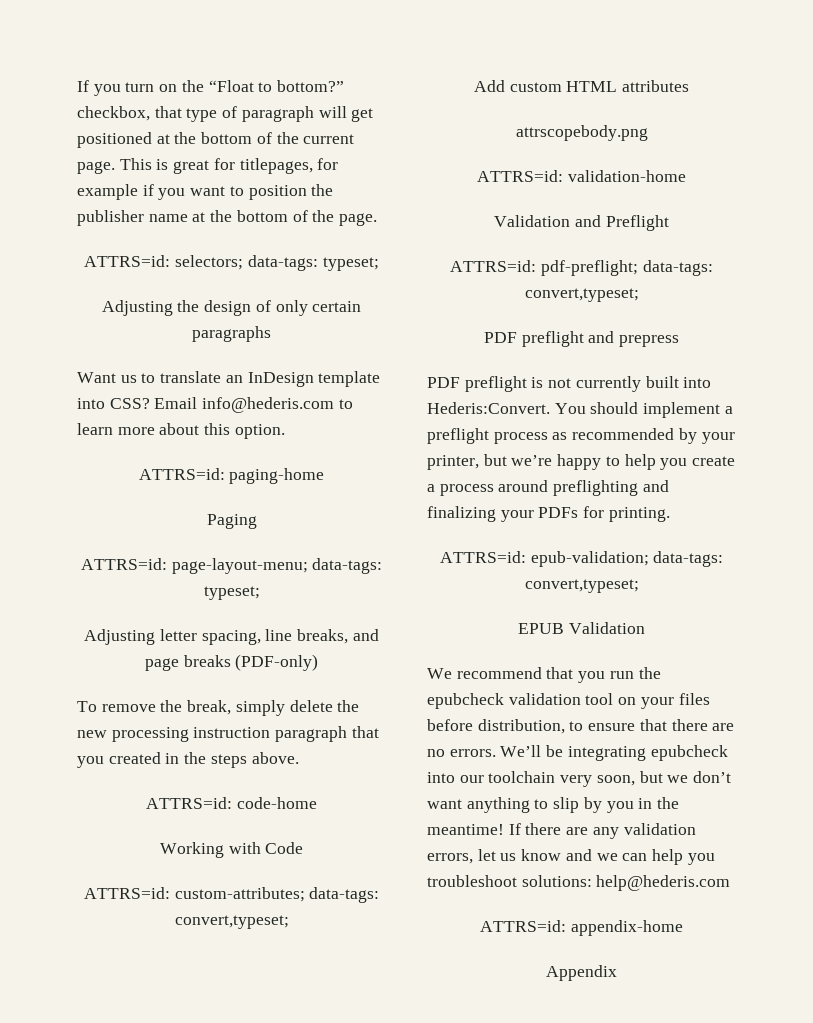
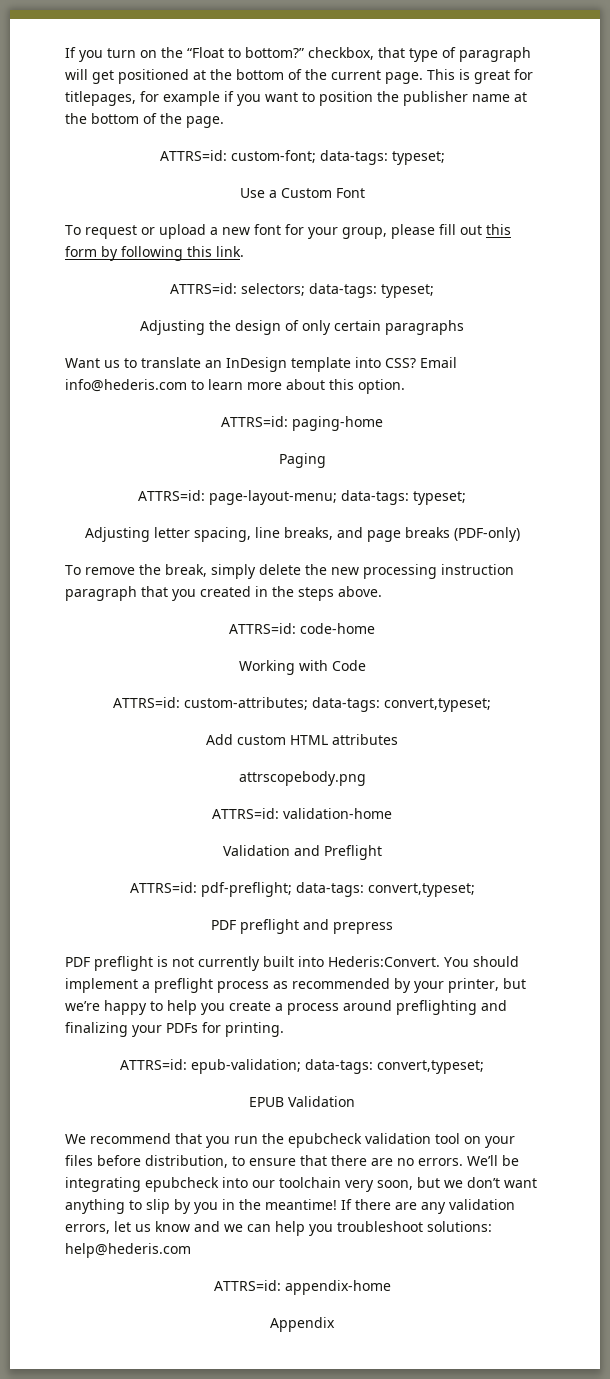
+ ATTRS=id: custom-font; data-tags: typeset;
+ Use a Custom Font
+ To request or upload a new font for your group, please fill out this form by following this link.

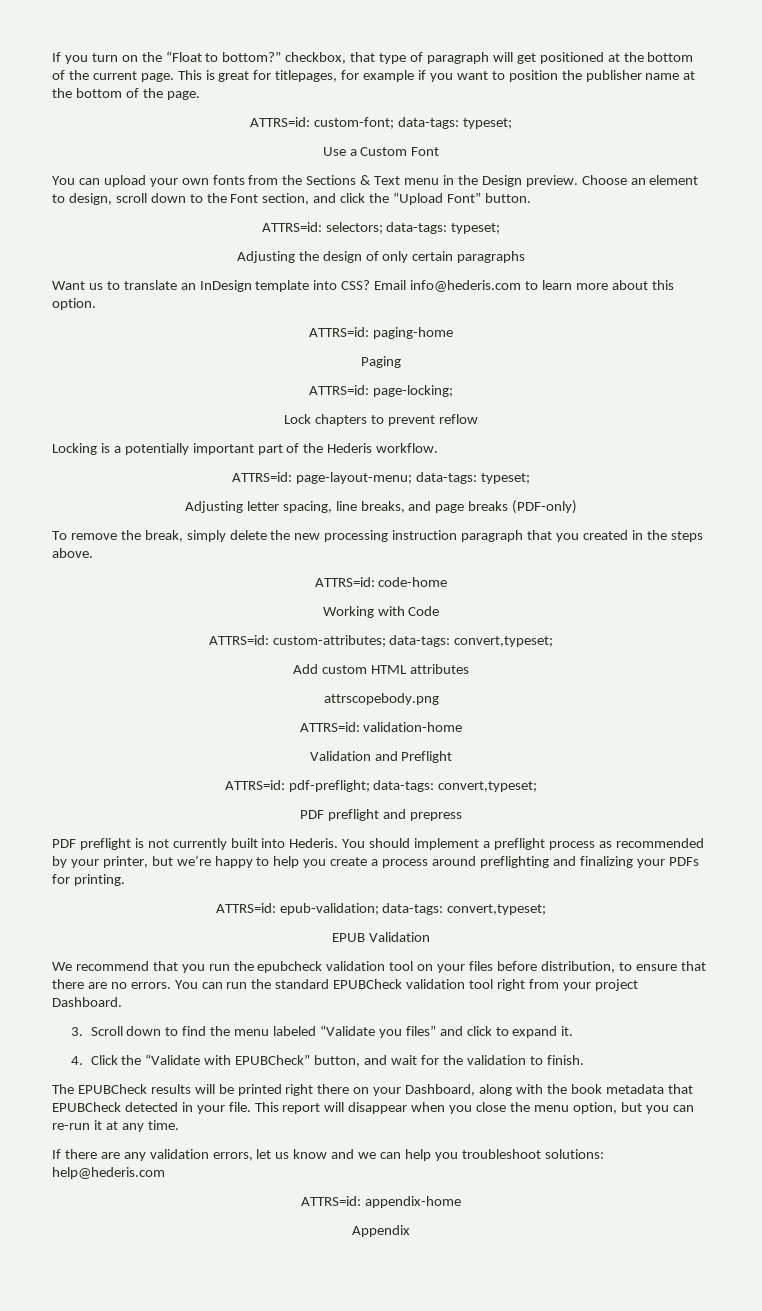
- To request or upload a new font for your group, please fill out this form by following this link.
+ You can upload your own fonts from the Sections & Text menu in the Design preview. Choose an element to design, scroll down to the Font section, and click the “Upload Font” button.
+ ATTRS=id: page-locking;
+ Lock chapters to prevent reflow
+ Locking is a potentially important part of the Hederis workflow.
- PDF preflight is not currently built into Hederis:Convert.
+ PDF preflight is not currently built into Hederis.
- We’ll be integrating epubcheck into our toolchain very soon, but we don’t want anything to slip by you in the meantime! If there are any validation errors, let us know and we can help you troubleshoot solutions: help@hederis.com
+ You can run the standard EPUBCheck validation tool right from your project Dashboard.
+ 3. Scroll down to find the menu labeled “Validate you files” and click to expand it.
+ 4. Click the “Validate with EPUBCheck” button, and wait for the validation to finish.
+ The EPUBCheck results will be printed right there on your Dashboard, along with the book metadata that EPUBCheck detected in your file. This report will disappear when you close the menu option, but you can re-run it at any time.
+ If there are any validation errors, let us know and we can help you troubleshoot solutions: help@hederis.com

